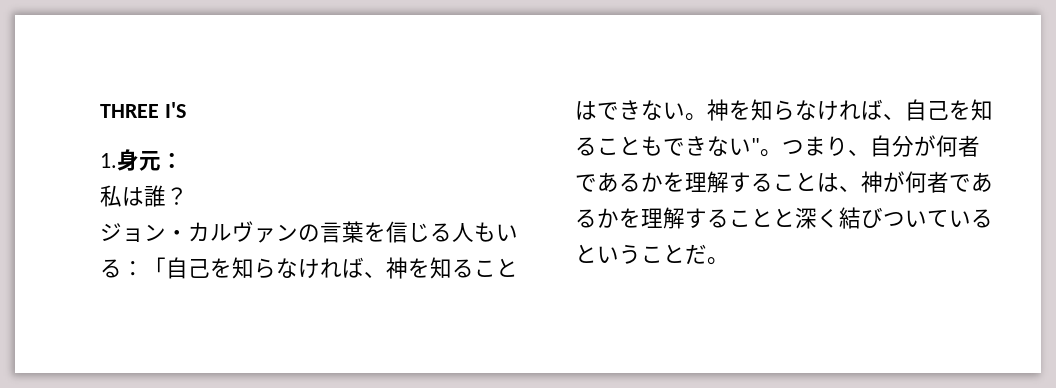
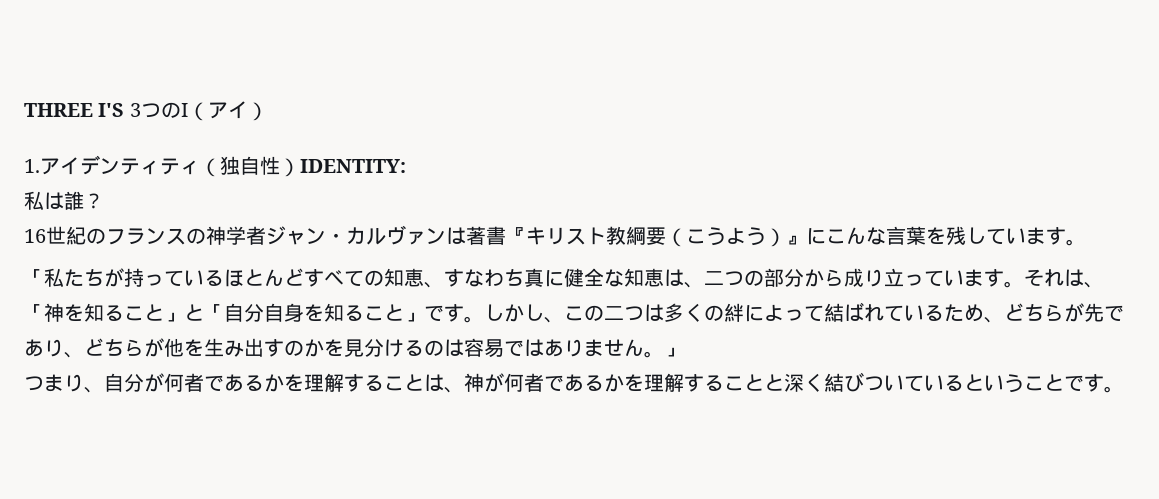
- THREE I'S
- 1.身元：
+ THREE I'S 3つのI（アイ）
+ 1.アイデンティティ（独自性）IDENTITY:
  私は誰？
- ジョン・カルヴァンの言葉を信じる人もいる：「自己を知らなければ、神を知ることはできない。神を知らなければ、自己を知ることもできない"。つまり、自分が何者であるかを理解することは、神が何者であるかを理解することと深く結びついているということだ。
+ 16世紀のフランスの神学者ジャン・カルヴァンは著書『キリスト教綱要（こうよう）』にこんな言葉を残しています。
+ 「私たちが持っているほとんどすべての知恵、すなわち真に健全な知恵は、二つの部分から成り立っています。それは、「神を知ること」と「自分自身を知ること」です。しかし、この二つは多くの絆によって結ばれているため、どちらが先であり、どちらが他を生み出すのかを見分けるのは容易ではありません。」
+ つまり、自分が何者であるかを理解することは、神が何者であるかを理解することと深く結びついているということです。

